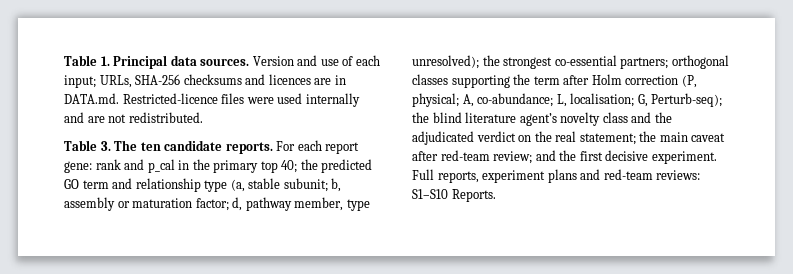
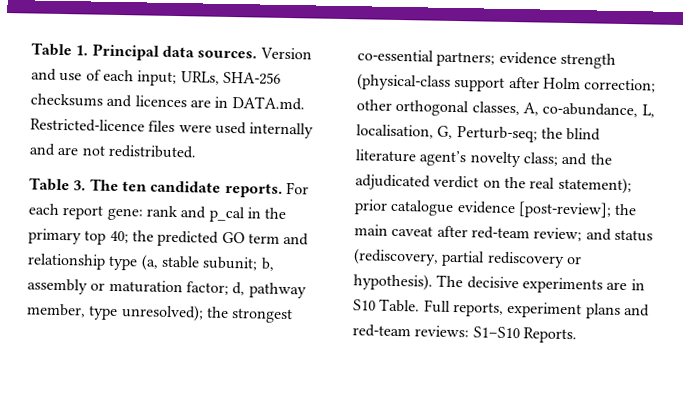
- For each report gene: rank and p_cal in the primary top 40; the predicted GO term and relationship type (a, stable subunit; b, assembly or maturation factor; d, pathway member, type unresolved); the strongest co-essential partners; orthogonal classes supporting the term after Holm correction (P, physical; A, co-abundance; L, localisation; G, Perturb-seq); the blind literature agent’s novelty class and the adjudicated verdict on the real statement; the main caveat after red-team review; and the first decisive experiment.
+ For each report gene: rank and p_cal in the primary top 40; the predicted GO term and relationship type (a, stable subunit; b, assembly or maturation factor; d, pathway member, type unresolved); the strongest co-essential partners; evidence strength (physical-class support after Holm correction; other orthogonal classes, A, co-abundance, L, localisation, G, Perturb-seq; the blind literature agent’s novelty class; and the adjudicated verdict on the real statement); prior catalogue evidence [post-review]; the main caveat after red-team review; and status (rediscovery, partial rediscovery or hypothesis). The decisive experiments are in S10 Table.

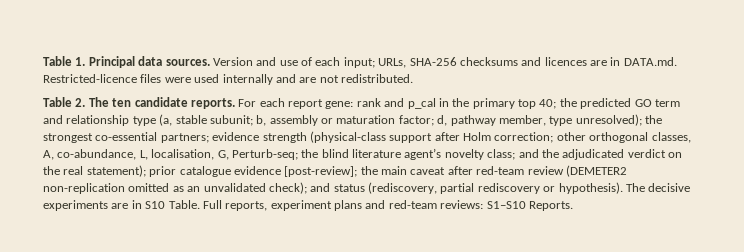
- Table 3. The ten candidate reports.
+ Table 2. The ten candidate reports.
- the main caveat after red-team review;
+ the main caveat after red-team review (DEMETER2 non-replication omitted as an unvalidated check);

